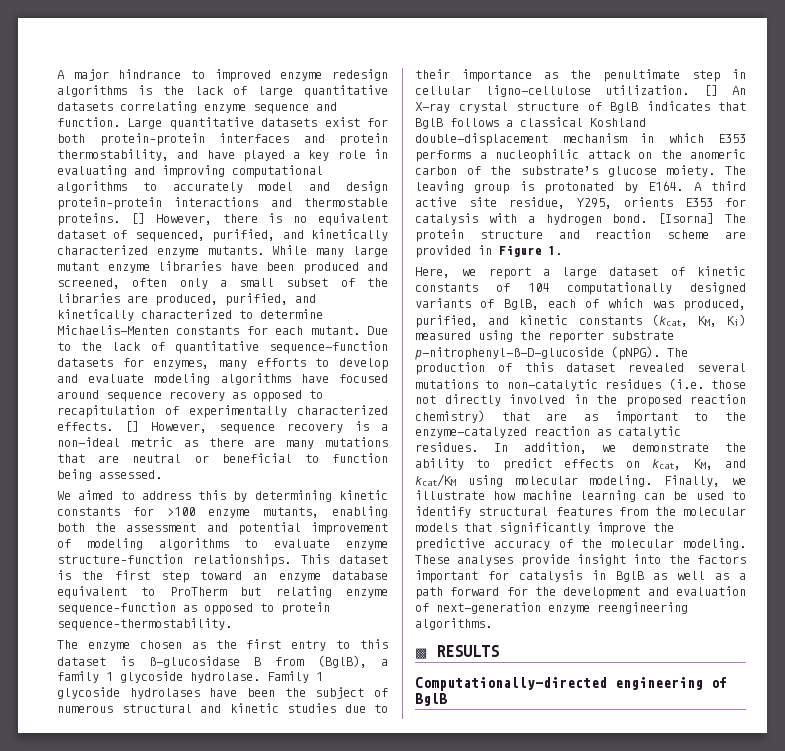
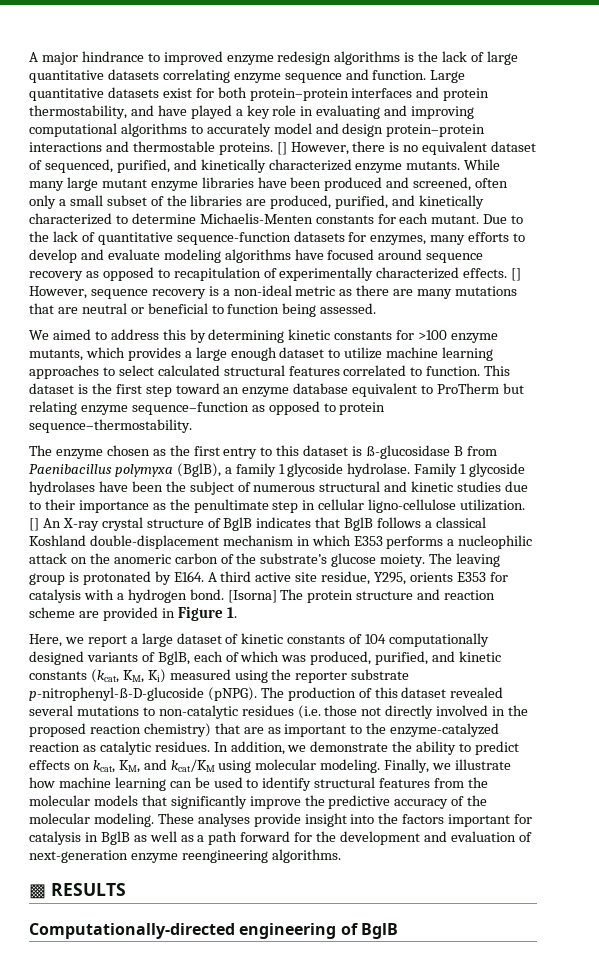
- We aimed to address this by determining kinetic constants for >100 enzyme mutants, enabling both the assessment and potential improvement of modeling algorithms to evaluate enzyme structure–function relationships.
+ We aimed to address this by determining kinetic constants for >100 enzyme mutants, which provides a large enough dataset to utilize machine learning approaches to select calculated structural features correlated to function.
- The enzyme chosen as the first entry to this dataset is ß-glucosidase B from (BglB), a family 1 glycoside hydrolase.
+ The enzyme chosen as the first entry to this dataset is ß-glucosidase B from Paenibacillus polymyxa (BglB), a family 1 glycoside hydrolase.

